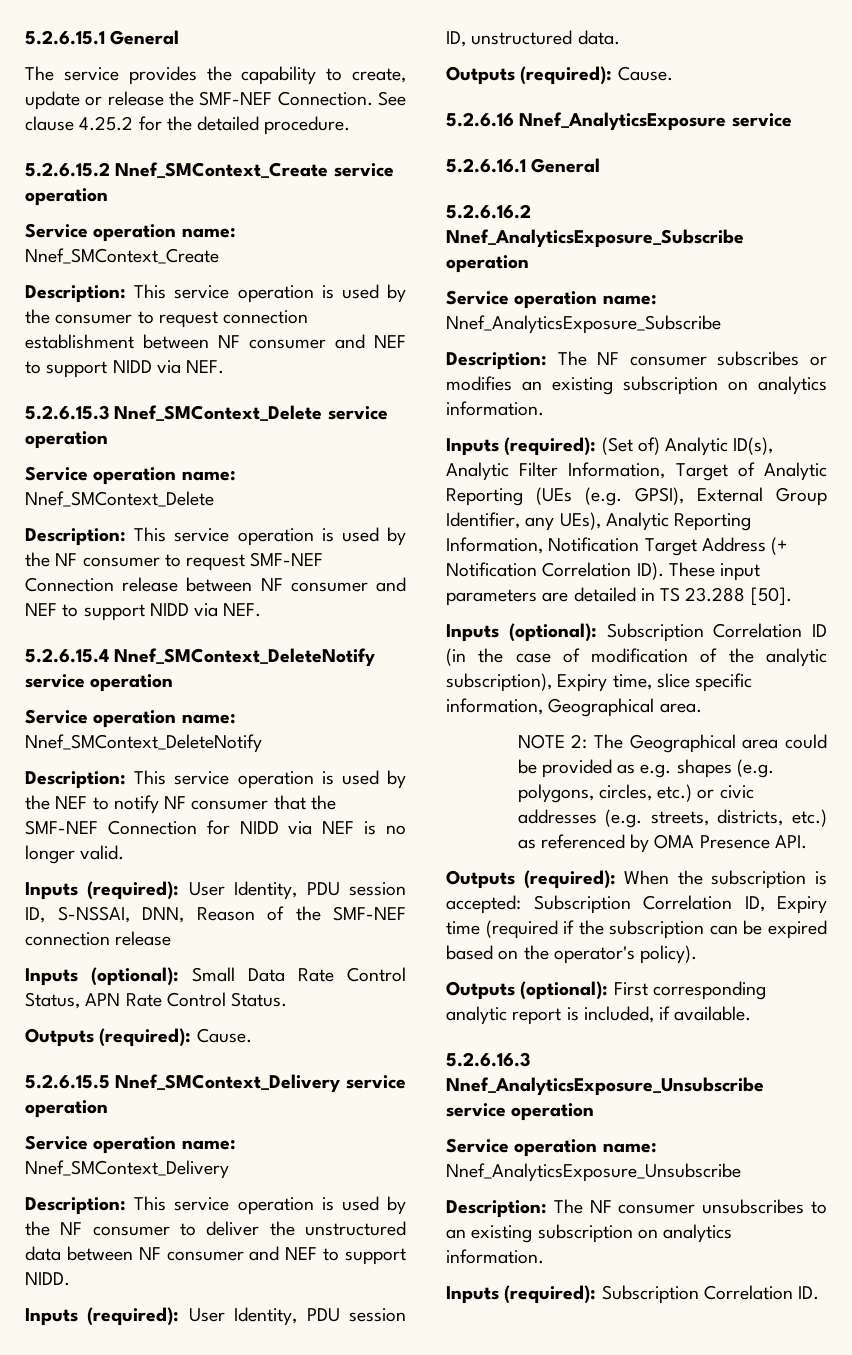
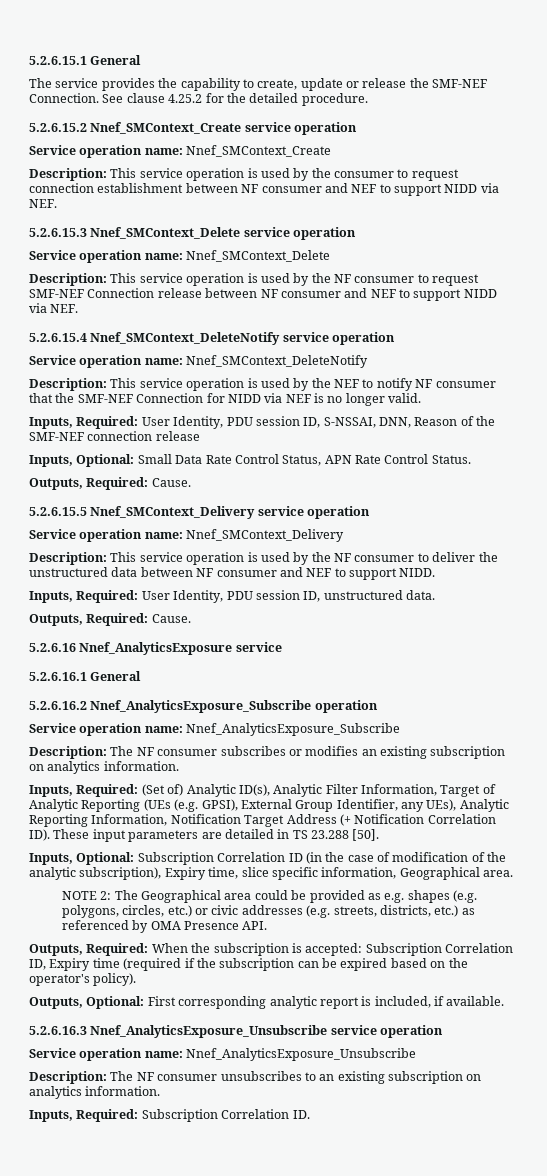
- Inputs (required): User Identity, PDU session ID, S-NSSAI, DNN, Reason of the SMF-NEF connection release
+ Inputs, Required: User Identity, PDU session ID, S-NSSAI, DNN, Reason of the SMF-NEF connection release
- Inputs (optional): Small Data Rate Control Status, APN Rate Control Status.
- Outputs (required): Cause.
+ Inputs, Optional: Small Data Rate Control Status, APN Rate Control Status.
+ Outputs, Required: Cause.
- Inputs (required): User Identity, PDU session ID, unstructured data.
- Outputs (required): Cause.
+ Inputs, Required: User Identity, PDU session ID, unstructured data.
+ Outputs, Required: Cause.
- Inputs (required): (Set of) Analytic ID(s), Analytic Filter Information, Target of Analytic Reporting (UEs (e.g. GPSI), External Group Identifier, any UEs), Analytic Reporting Information, Notification Target Address (+ Notification Correlation ID). These input parameters are detailed in TS 23.288 [50].
+ Inputs, Required: (Set of) Analytic ID(s), Analytic Filter Information, Target of Analytic Reporting (UEs (e.g. GPSI), External Group Identifier, any UEs), Analytic Reporting Information, Notification Target Address (+ Notification Correlation ID). These input parameters are detailed in TS 23.288 [50].
- Inputs (optional): Subscription Correlation ID (in the case of modification of the analytic subscription), Expiry time, slice specific information, Geographical area.
+ Inputs, Optional: Subscription Correlation ID (in the case of modification of the analytic subscription), Expiry time, slice specific information, Geographical area.
- Outputs (required): When the subscription is accepted: Subscription Correlation ID, Expiry time (required if the subscription can be expired based on the operator's policy).
+ Outputs, Required: When the subscription is accepted: Subscription Correlation ID, Expiry time (required if the subscription can be expired based on the operator's policy).
- Outputs (optional): First corresponding analytic report is included, if available.
+ Outputs, Optional: First corresponding analytic report is included, if available.
- Inputs (required): Subscription Correlation ID.
+ Inputs, Required: Subscription Correlation ID.

